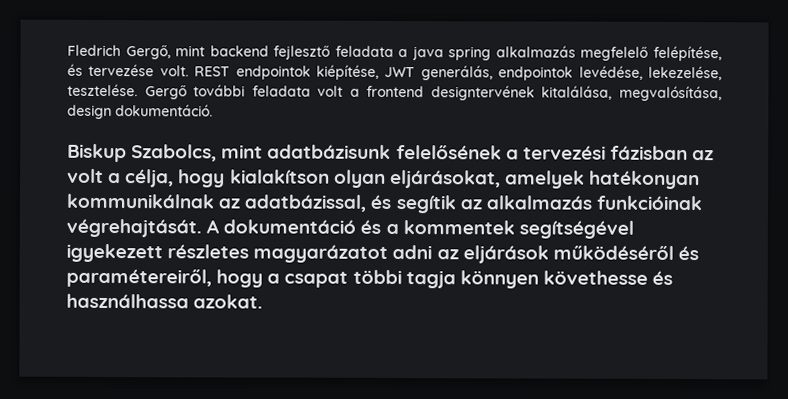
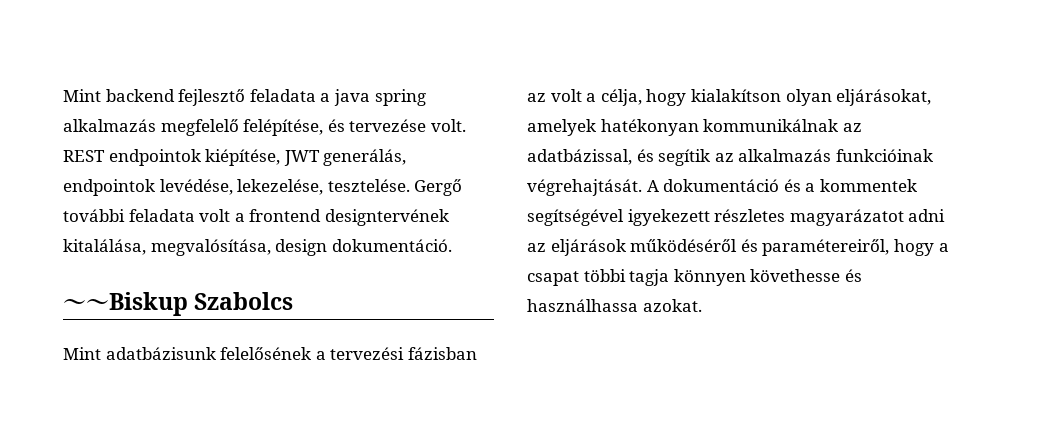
- Fledrich Gergő, mint backend fejlesztő feladata a java spring alkalmazás megfelelő felépítése, és tervezése volt.
+ Mint backend fejlesztő feladata a java spring alkalmazás megfelelő felépítése, és tervezése volt.
- Biskup Szabolcs, mint adatbázisunk felelősének a tervezési fázisban az volt a célja, hogy kialakítson olyan eljárásokat, amelyek hatékonyan kommunikálnak az adatbázissal, és segítik az alkalmazás funkcióinak végrehajtását.
+ 〜〜Biskup Szabolcs
+ Mint adatbázisunk felelősének a tervezési fázisban az volt a célja, hogy kialakítson olyan eljárásokat, amelyek hatékonyan kommunikálnak az adatbázissal, és segítik az alkalmazás funkcióinak végrehajtását.

